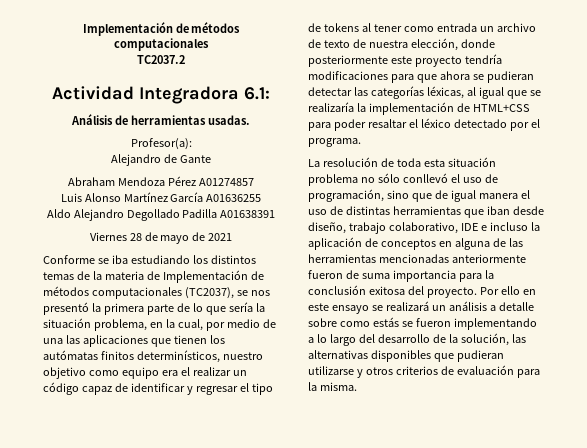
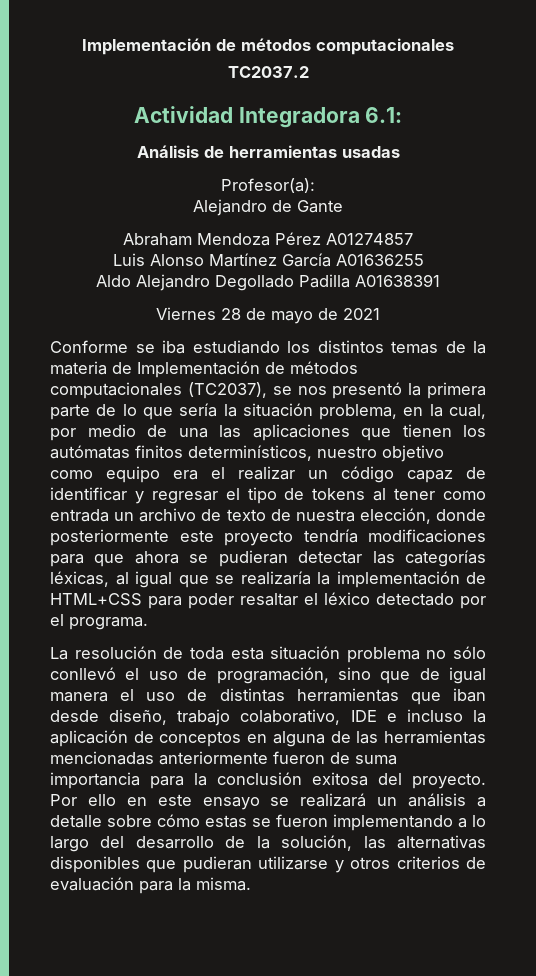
- Análisis de herramientas usadas.
+ Análisis de herramientas usadas
- Por ello en este ensayo se realizará un análisis a detalle sobre como estás se fueron implementando a lo largo del desarrollo de la solución, las alternativas disponibles que pudieran utilizarse y otros criterios de evaluación para la misma.
+ Por ello en este ensayo se realizará un análisis a detalle sobre cómo estas se fueron implementando a lo largo del desarrollo de la solución, las alternativas disponibles que pudieran utilizarse y otros criterios de evaluación para la misma.

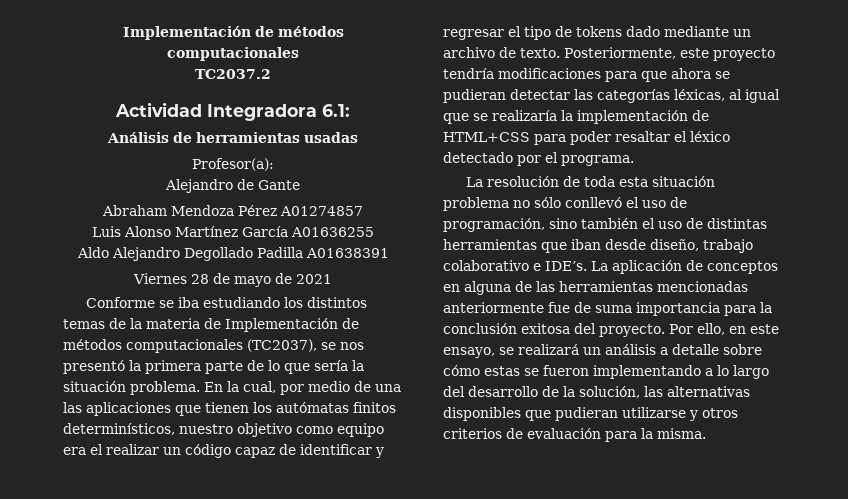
- Conforme se iba estudiando los distintos temas de la materia de Implementación de métodos computacionales (TC2037), se nos presentó la primera parte de lo que sería la situación problema, en la cual, por medio de una las aplicaciones que tienen los autómatas finitos determinísticos, nuestro objetivo como equipo era el realizar un código capaz de identificar y regresar el tipo de tokens al tener como entrada un archivo de texto de nuestra elección, donde posteriormente este proyecto tendría modificaciones para que ahora se pudieran detectar las categorías léxicas, al igual que se realizaría la implementación de HTML+CSS para poder resaltar el léxico detectado por el programa.
+ Conforme se iba estudiando los distintos temas de la materia de Implementación de métodos computacionales (TC2037), se nos presentó la primera parte de lo que sería la situación problema. En la cual, por medio de una las aplicaciones que tienen los autómatas finitos determinísticos, nuestro objetivo como equipo era el realizar un código capaz de identificar y regresar el tipo de tokens dado mediante un archivo de texto. Posteriormente, este proyecto tendría modificaciones para que ahora se pudieran detectar las categorías léxicas, al igual que se realizaría la implementación de HTML+CSS para poder resaltar el léxico detectado por el programa.
- La resolución de toda esta situación problema no sólo conllevó el uso de programación, sino que de igual manera el uso de distintas herramientas que iban desde diseño, trabajo colaborativo, IDE e incluso la aplicación de conceptos en alguna de las herramientas mencionadas anteriormente fueron de suma importancia para la conclusión exitosa del proyecto.
+ La resolución de toda esta situación problema no sólo conllevó el uso de programación, sino también el uso de distintas herramientas que iban desde diseño, trabajo colaborativo e IDE’s. La aplicación de conceptos en alguna de las herramientas mencionadas anteriormente fue de suma importancia para la conclusión exitosa del proyecto.
- Por ello en este ensayo se realizará un análisis a detalle sobre cómo estas se fueron implementando a lo largo del desarrollo de la solución, las alternativas disponibles que pudieran utilizarse y otros criterios de evaluación para la misma.
+ Por ello, en este ensayo, se realizará un análisis a detalle sobre cómo estas se fueron implementando a lo largo del desarrollo de la solución, las alternativas disponibles que pudieran utilizarse y otros criterios de evaluación para la misma.

